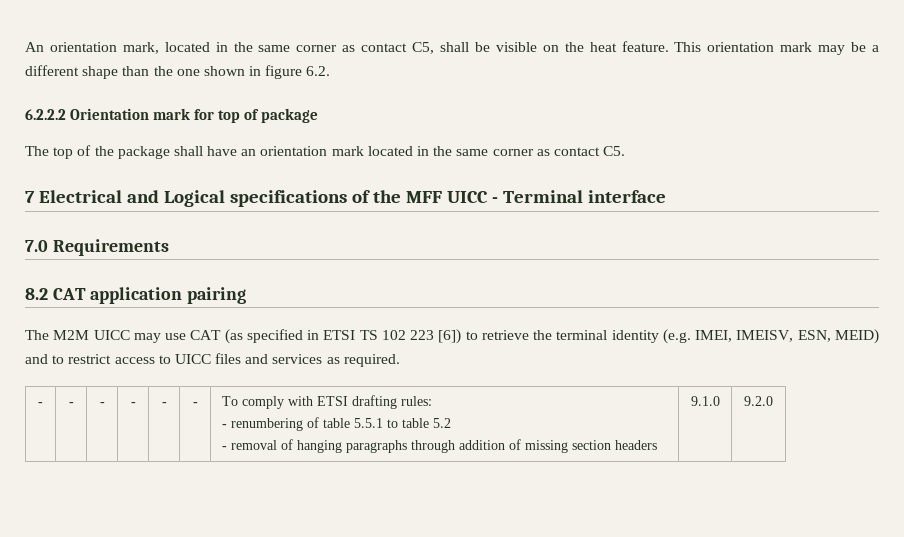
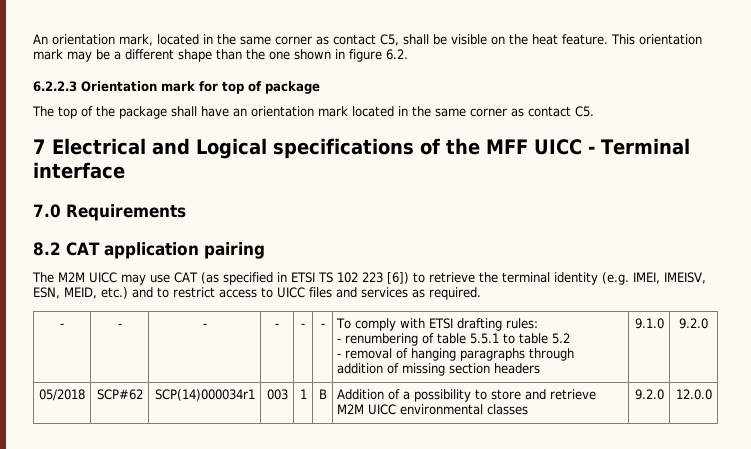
- 6.2.2.2 Orientation mark for top of package
+ 6.2.2.3 Orientation mark for top of package
- The M2M UICC may use CAT (as specified in ETSI TS 102 223 [6]) to retrieve the terminal identity (e.g. IMEI, IMEISV, ESN, MEID) and to restrict access to UICC files and services as required.
+ The M2M UICC may use CAT (as specified in ETSI TS 102 223 [6]) to retrieve the terminal identity (e.g. IMEI, IMEISV, ESN, MEID, etc.) and to restrict access to UICC files and services as required.
+ 05/2018 | SCP#62 | SCP(14)000034r1 | 003 | 1 | B | Addition of a possibility to store and retrieve M2M UICC environmental classes | 9.2.0 | 12.0.0

